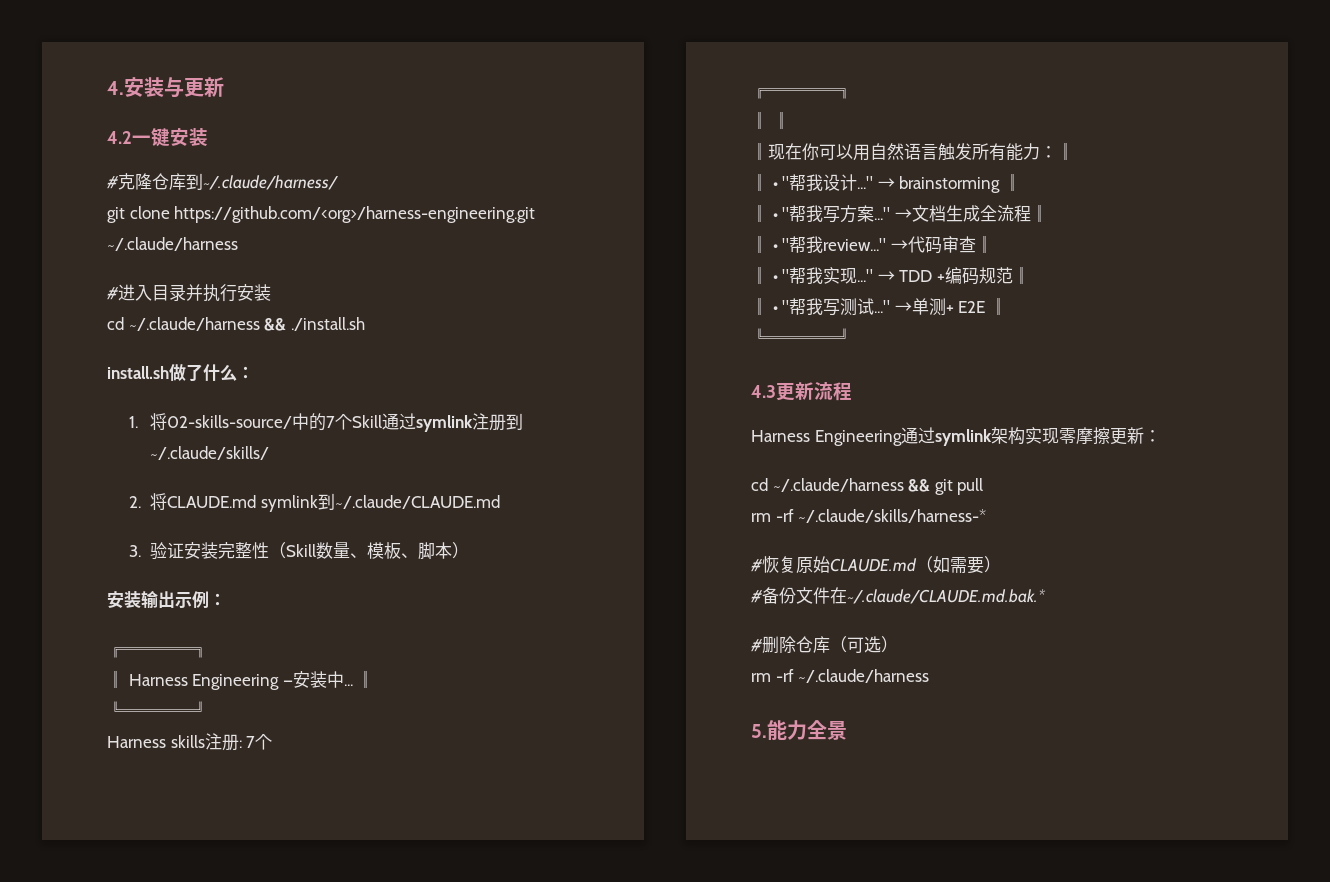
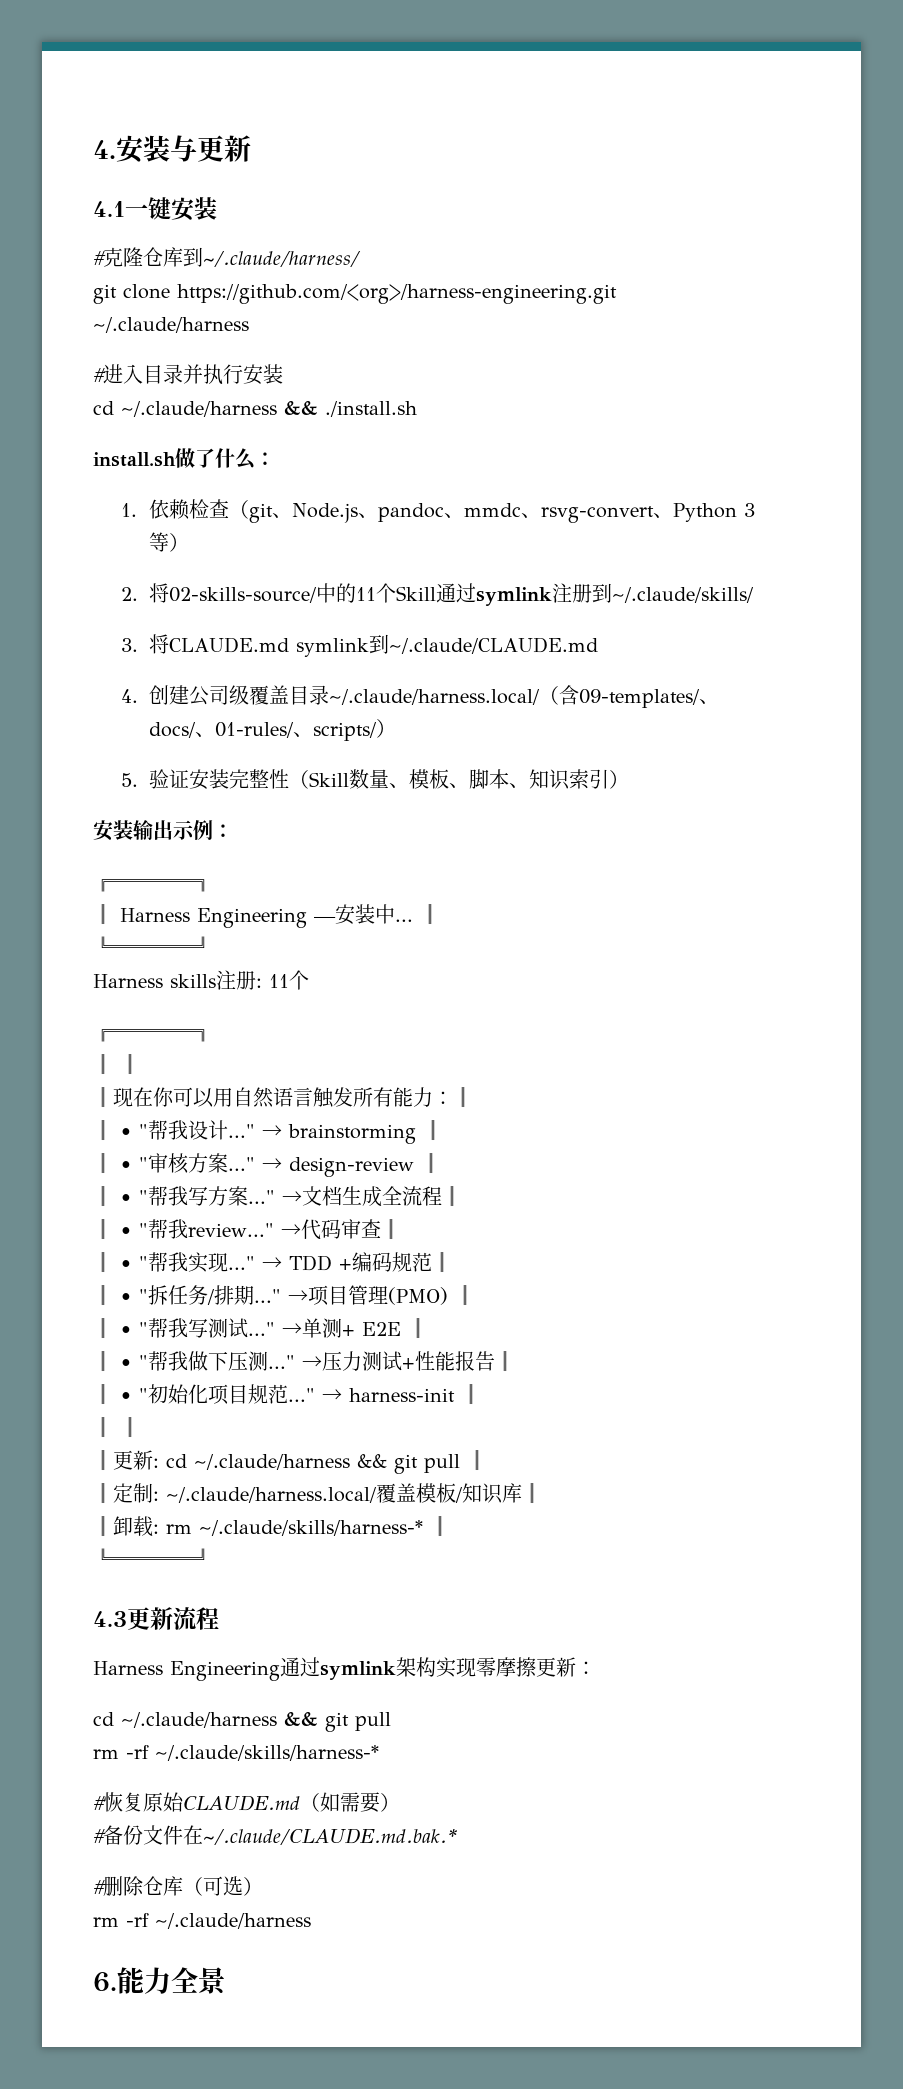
- 4.2一键安装
+ 4.1一键安装
- 1.将02-skills-source/中的7个Skill通过symlink注册到~/.claude/skills/
+ 1.依赖检查（git、Node.js、pandoc、mmdc、rsvg-convert、Python 3等）
+ 2.将02-skills-source/中的11个Skill通过symlink注册到~/.claude/skills/
- 2.将CLAUDE.md symlink到~/.claude/CLAUDE.md
+ 3.将CLAUDE.md symlink到~/.claude/CLAUDE.md
- 3.验证安装完整性（Skill数量、模板、脚本）
+ 4.创建公司级覆盖目录~/.claude/harness.local/（含09-templates/、docs/、01-rules/、scripts/）
+ 5.验证安装完整性（Skill数量、模板、脚本、知识索引）
- Harness skills注册: 7个
+ Harness skills注册: 11个
+ ║ • "审核方案..." → design-review ║
+ ║ • "拆任务/排期..." →项目管理(PMO) ║
+ ║ • "帮我做下压测..." →压力测试+性能报告║
+ ║ • "初始化项目规范..." → harness-init ║
+ ║ ║
+ ║更新: cd ~/.claude/harness && git pull ║
+ ║定制: ~/.claude/harness.local/覆盖模板/知识库║
+ ║卸载: rm ~/.claude/skills/harness-* ║
- 5.能力全景
+ 6.能力全景

